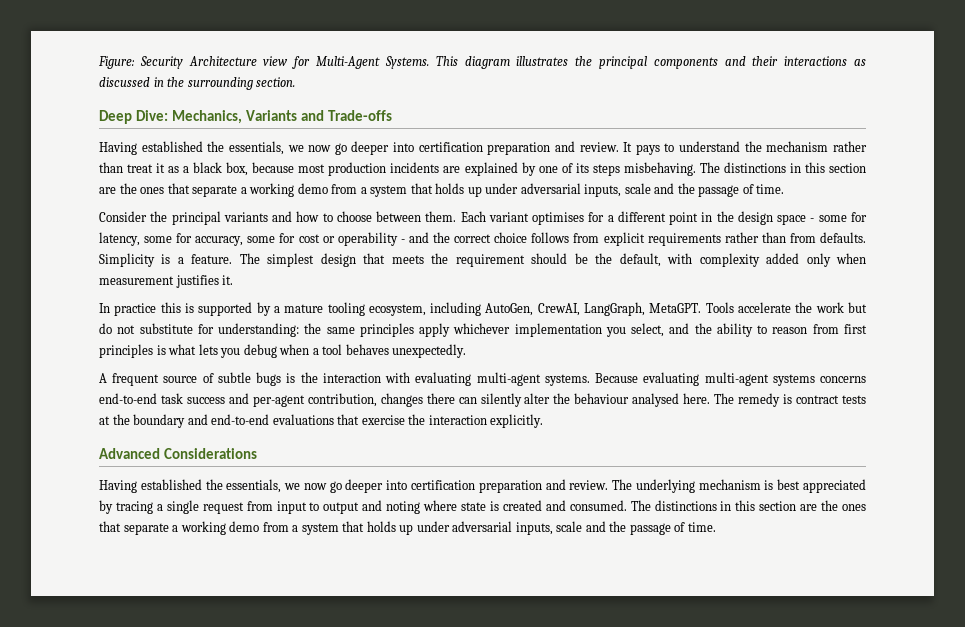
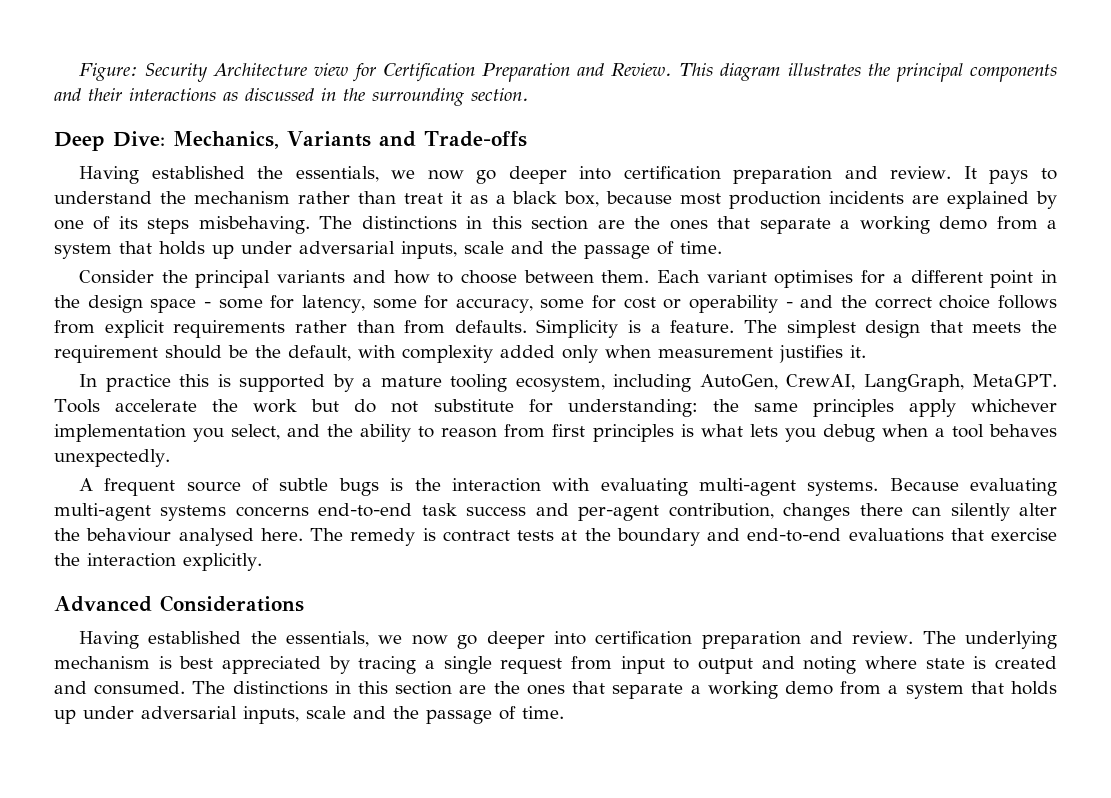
- Figure: Security Architecture view for Multi-Agent Systems.
+ Figure: Security Architecture view for Certification Preparation and Review.

